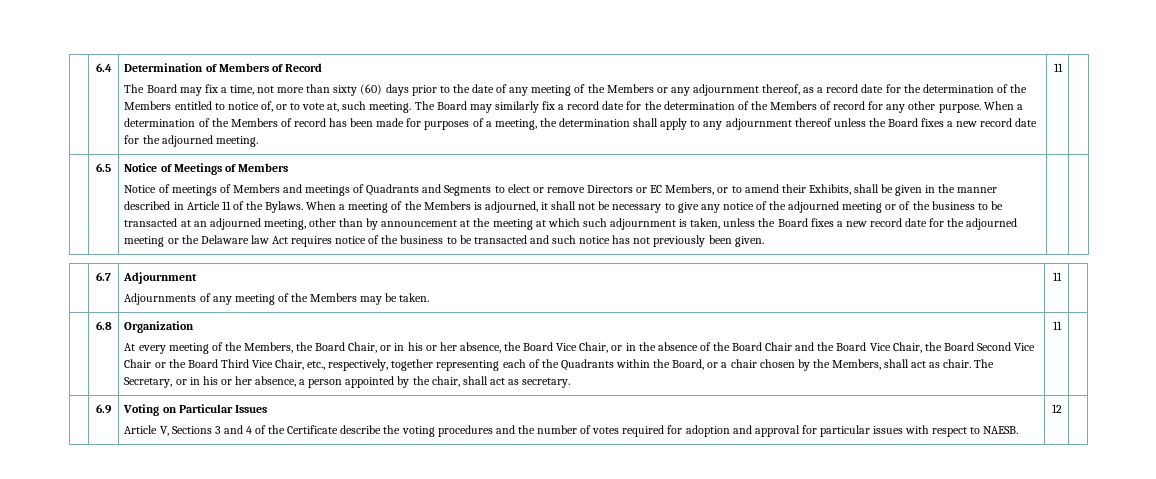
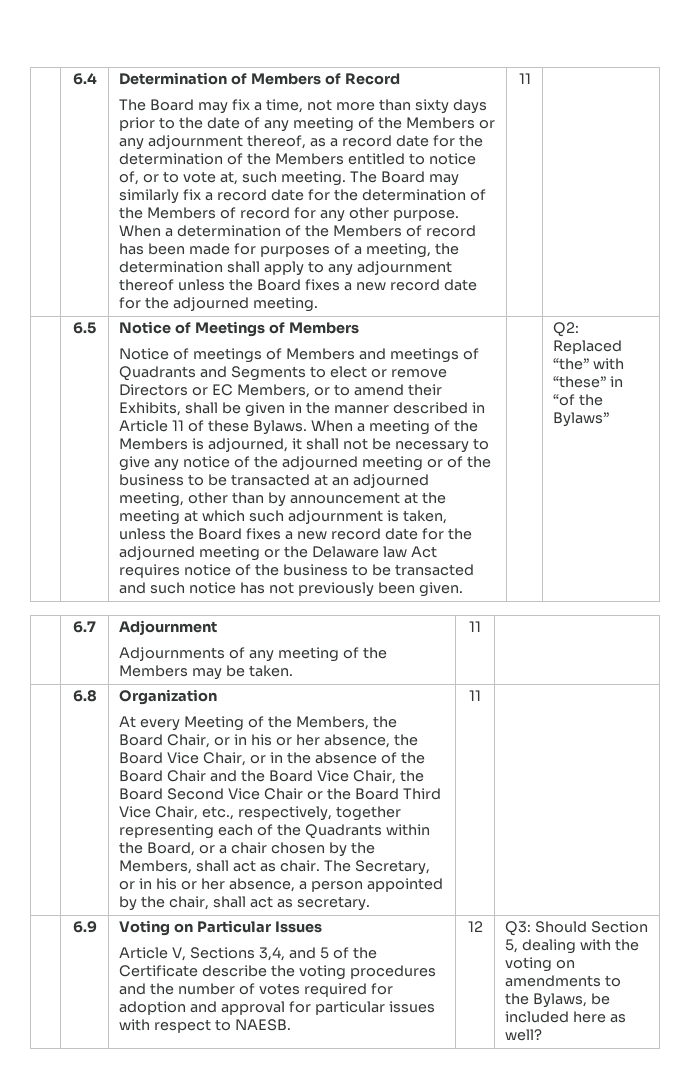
- The Board may fix a time, not more than sixty (60) days prior to the date of any meeting of the Members or any adjournment thereof, as a record date for the determination of the Members entitled to notice of, or to vote at, such meeting.
+ The Board may fix a time, not more than sixty days prior to the date of any meeting of the Members or any adjournment thereof, as a record date for the determination of the Members entitled to notice of, or to vote at, such meeting.
- Notice of meetings of Members and meetings of Quadrants and Segments to elect or remove Directors or EC Members, or to amend their Exhibits, shall be given in the manner described in Article 11 of the Bylaws.
+ Notice of meetings of Members and meetings of Quadrants and Segments to elect or remove Directors or EC Members, or to amend their Exhibits, shall be given in the manner described in Article 11 of these Bylaws.
+ Q2: Replaced “the” with “these” in “of the Bylaws”
- At every meeting of the Members, the Board Chair, or in his or her absence, the Board Vice Chair, or in the absence of the Board Chair and the Board Vice Chair, the Board Second Vice Chair or the Board Third Vice Chair, etc., respectively, together representing each of the Quadrants within the Board, or a chair chosen by the Members, shall act as chair.
+ At every Meeting of the Members, the Board Chair, or in his or her absence, the Board Vice Chair, or in the absence of the Board Chair and the Board Vice Chair, the Board Second Vice Chair or the Board Third Vice Chair, etc., respectively, together representing each of the Quadrants within the Board, or a chair chosen by the Members, shall act as chair.
- Article V, Sections 3 and 4 of the Certificate describe the voting procedures and the number of votes required for adoption and approval for particular issues with respect to NAESB.
+ Article V, Sections 3,4, and 5 of the Certificate describe the voting procedures and the number of votes required for adoption and approval for particular issues with respect to NAESB.
+ Q3: Should Section 5, dealing with the voting on amendments to the Bylaws, be included here as well?

